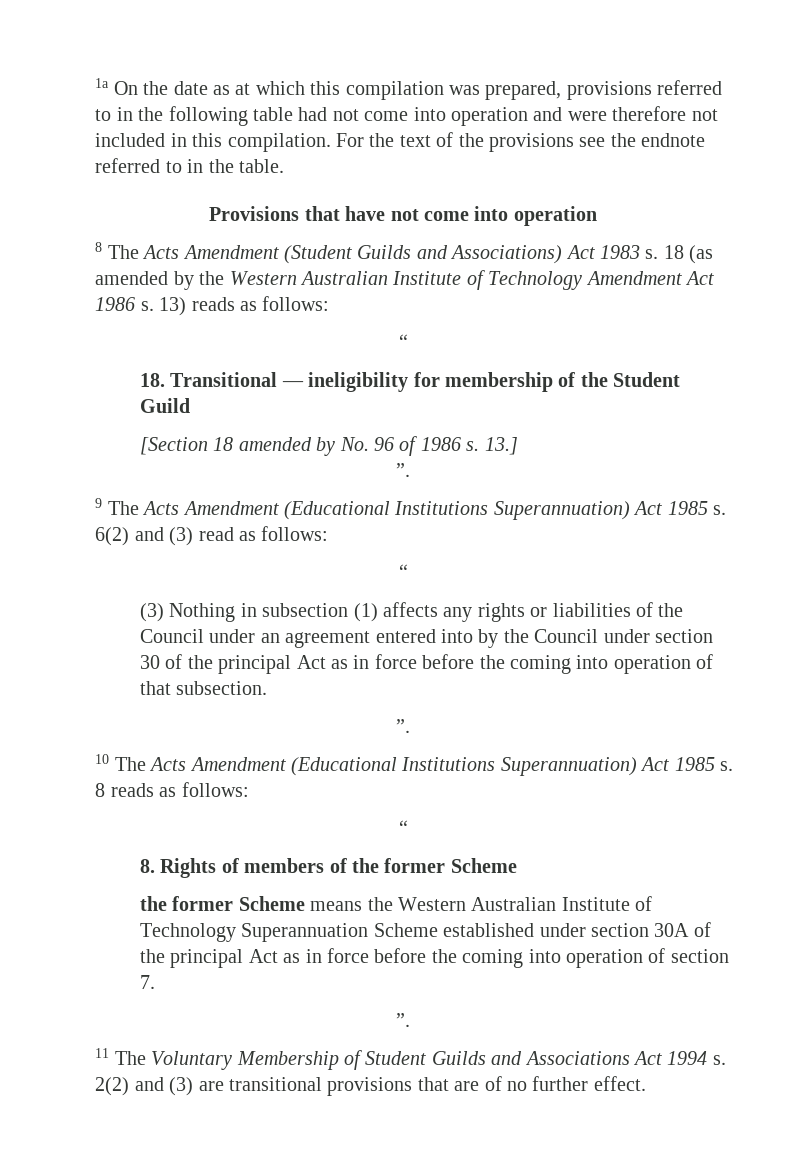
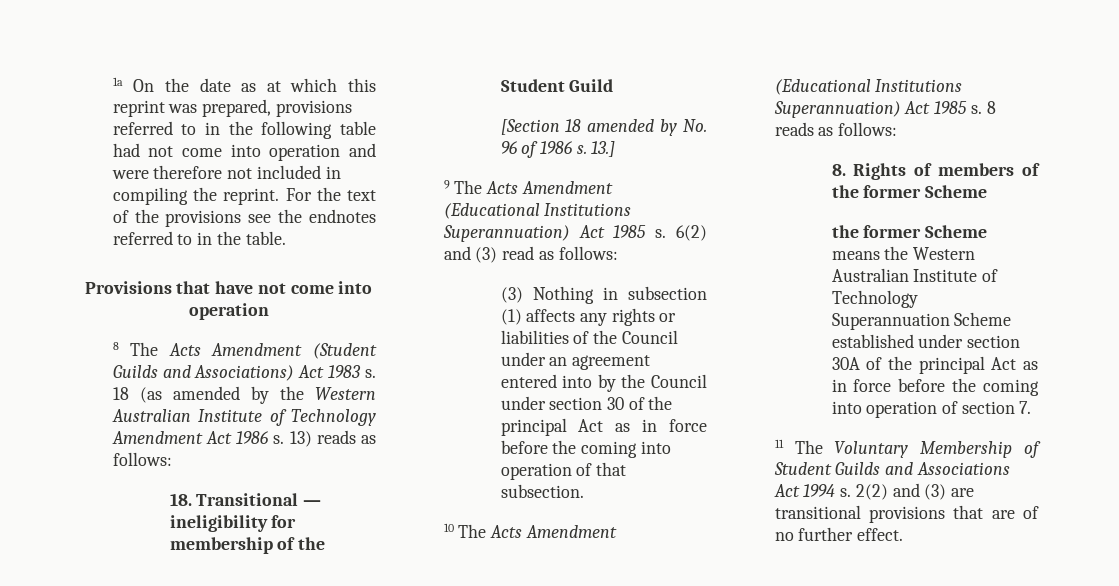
- 1a On the date as at which this compilation was prepared, provisions referred to in the following table had not come into operation and were therefore not included in this compilation.
+ 1a On the date as at which this reprint was prepared, provisions referred to in the following table had not come into operation and were therefore not included in compiling the reprint.
- For the text of the provisions see the endnote referred to in the table.
+ For the text of the provisions see the endnotes referred to in the table.
  13) reads as follows:
- “
  13.]
- ”.
  6(2) and (3) read as follows:
- “
  (3) Nothing in subsection (1) affects any rights or liabilities of the Council under an agreement entered into by the Council under section 30 of the principal Act as in force before the coming into operation of that subsection.
- ”.
  8 reads as follows:
- “
  the former Scheme means the Western Australian Institute of Technology Superannuation Scheme established under section 30A of the principal Act as in force before the coming into operation of section 7.
- ”.

